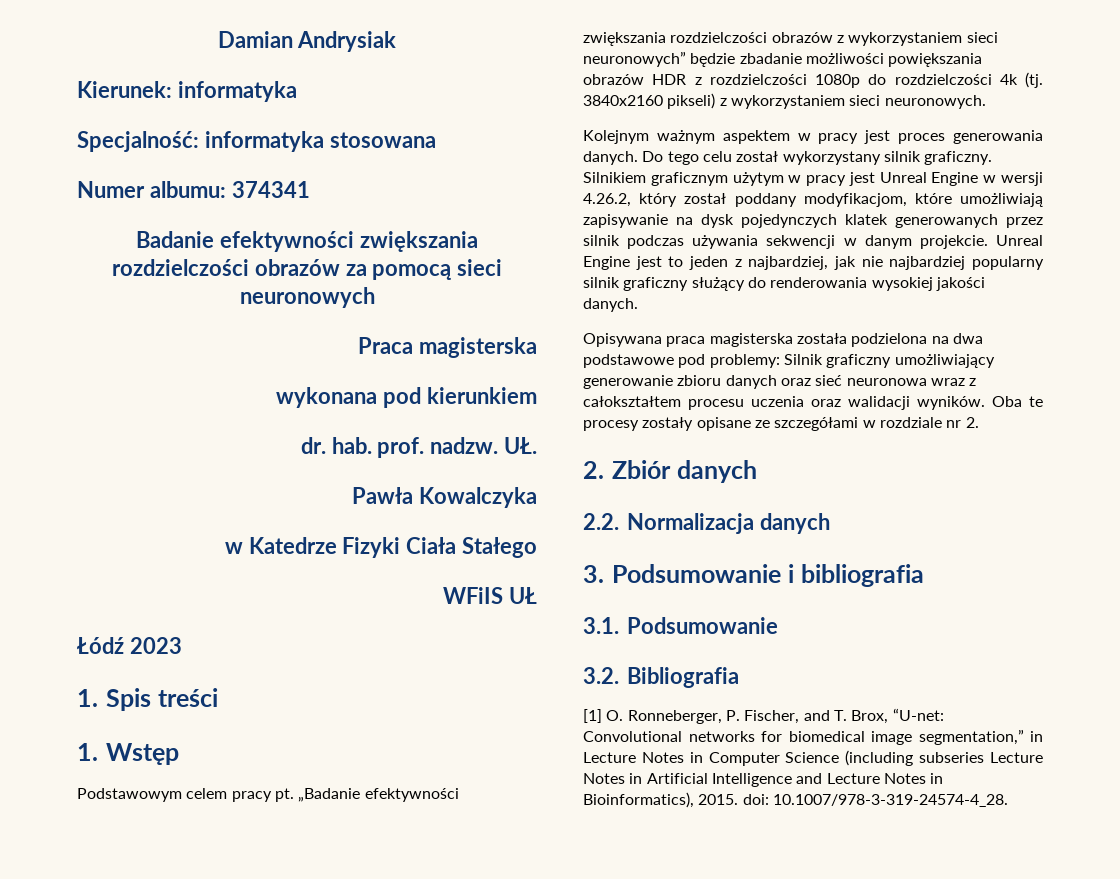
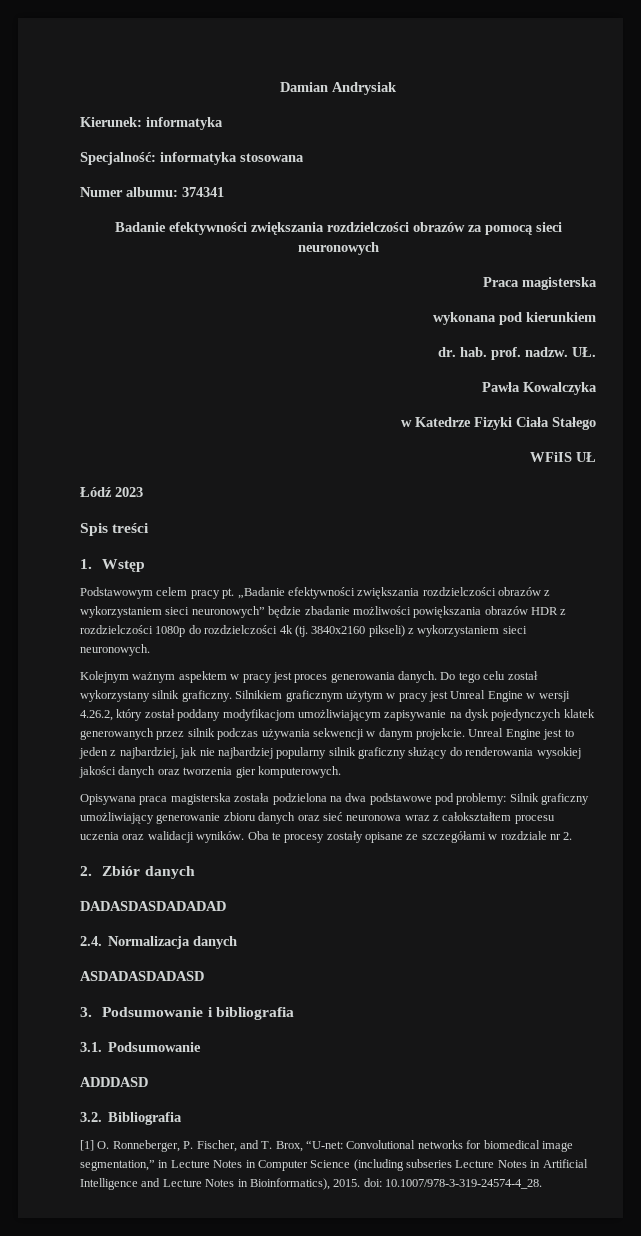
- 1. Spis treści
+ Spis treści
- Silnikiem graficznym użytym w pracy jest Unreal Engine w wersji 4.26.2, który został poddany modyfikacjom, które umożliwiają zapisywanie na dysk pojedynczych klatek generowanych przez silnik podczas używania sekwencji w danym projekcie.
+ Silnikiem graficznym użytym w pracy jest Unreal Engine w wersji 4.26.2, który został poddany modyfikacjom umożliwiającym zapisywanie na dysk pojedynczych klatek generowanych przez silnik podczas używania sekwencji w danym projekcie.
- Unreal Engine jest to jeden z najbardziej, jak nie najbardziej popularny silnik graficzny służący do renderowania wysokiej jakości danych.
+ Unreal Engine jest to jeden z najbardziej, jak nie najbardziej popularny silnik graficzny służący do renderowania wysokiej jakości danych oraz tworzenia gier komputerowych.
- 2.2. Normalizacja danych
+ DADASDASDADADAD
+ 2.4. Normalizacja danych
+ ASDADASDADASD
+ ADDDASD

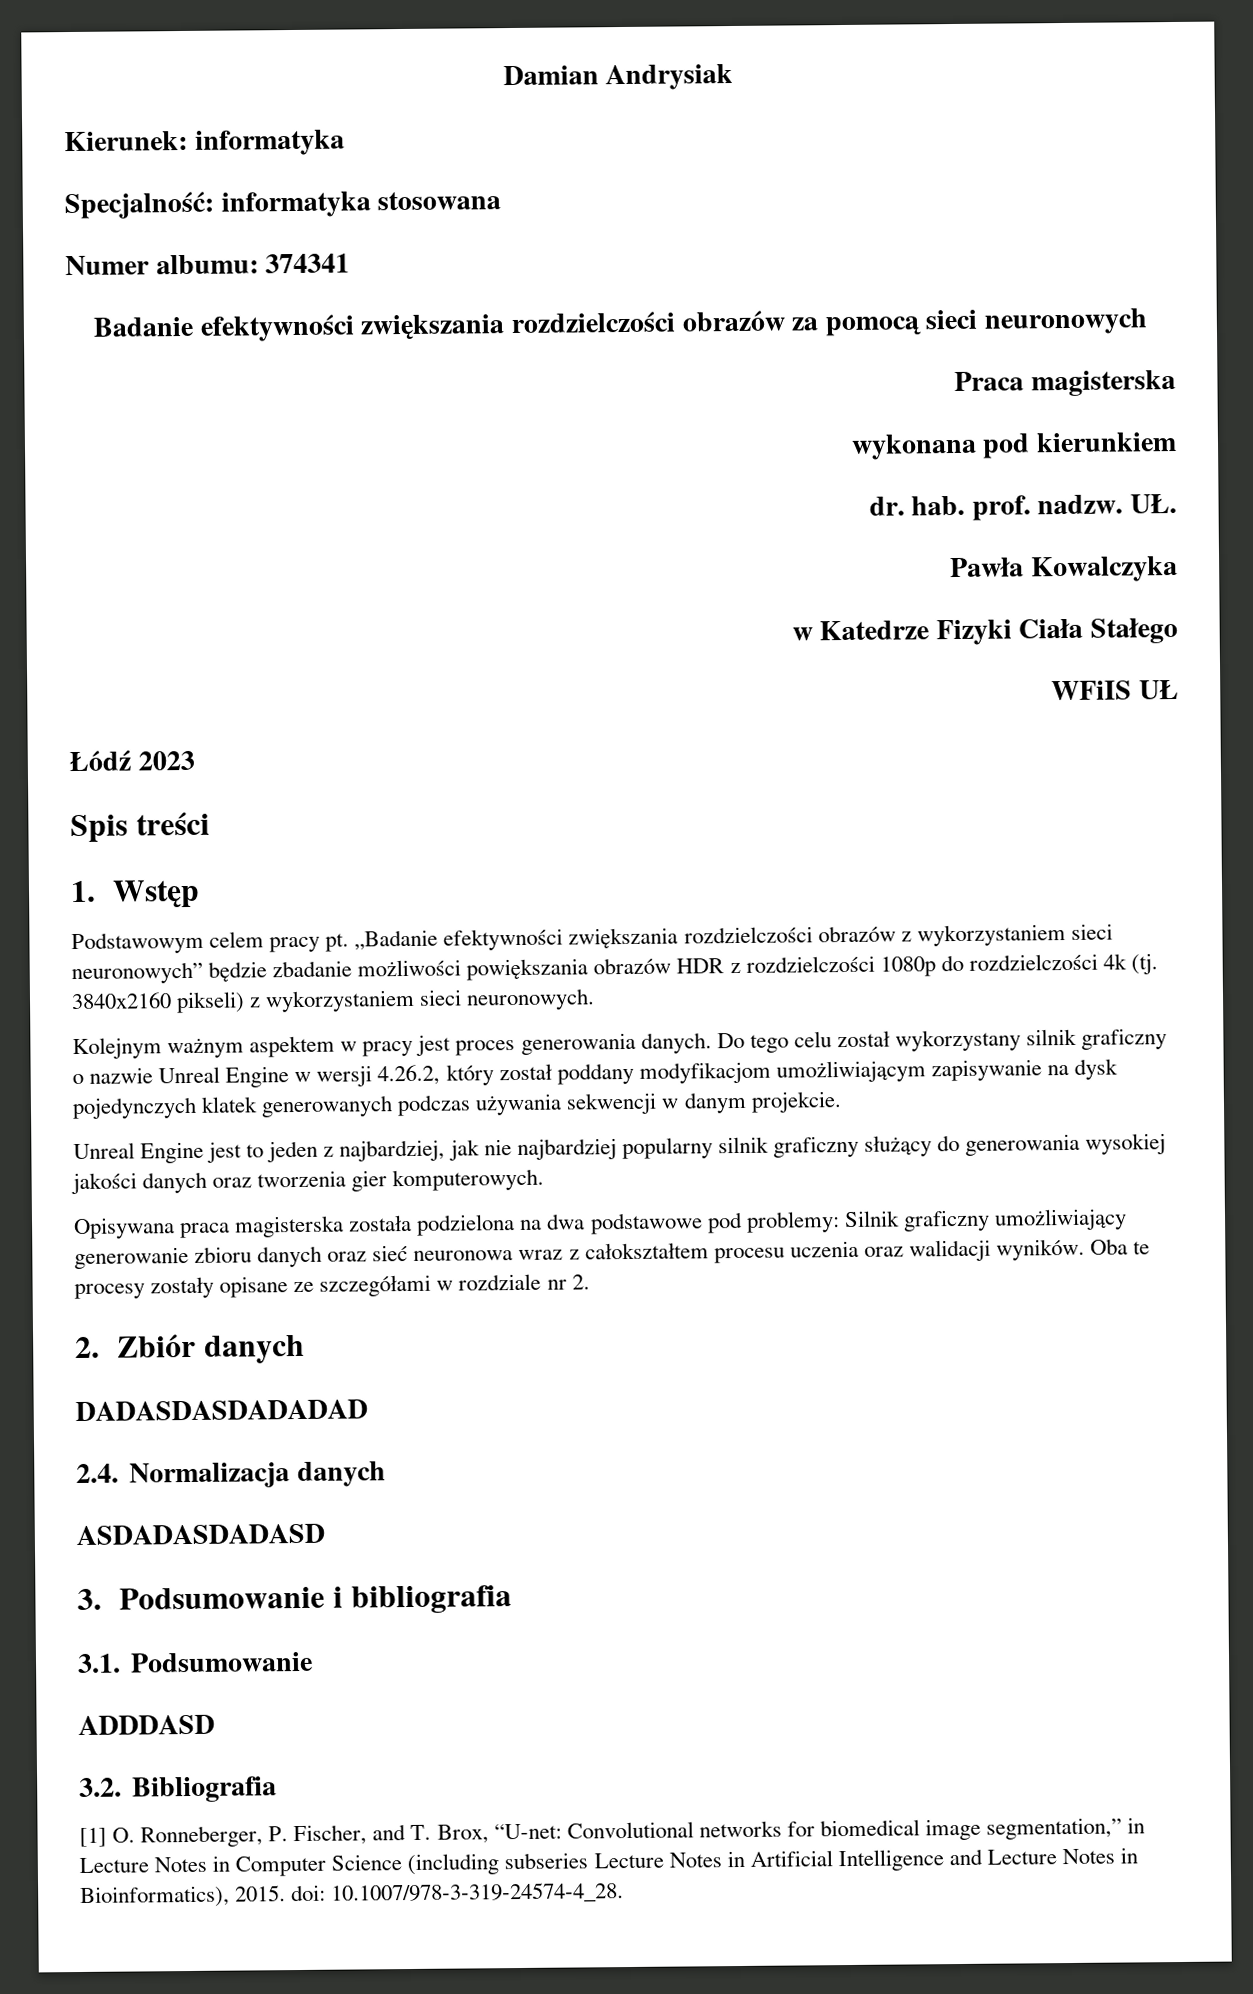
- Do tego celu został wykorzystany silnik graficzny. Silnikiem graficznym użytym w pracy jest Unreal Engine w wersji 4.26.2, który został poddany modyfikacjom umożliwiającym zapisywanie na dysk pojedynczych klatek generowanych przez silnik podczas używania sekwencji w danym projekcie. Unreal Engine jest to jeden z najbardziej, jak nie najbardziej popularny silnik graficzny służący do renderowania wysokiej jakości danych oraz tworzenia gier komputerowych.
+ Do tego celu został wykorzystany silnik graficzny o nazwie Unreal Engine w wersji 4.26.2, który został poddany modyfikacjom umożliwiającym zapisywanie na dysk pojedynczych klatek generowanych podczas używania sekwencji w danym projekcie.
+ Unreal Engine jest to jeden z najbardziej, jak nie najbardziej popularny silnik graficzny służący do generowania wysokiej jakości danych oraz tworzenia gier komputerowych.

